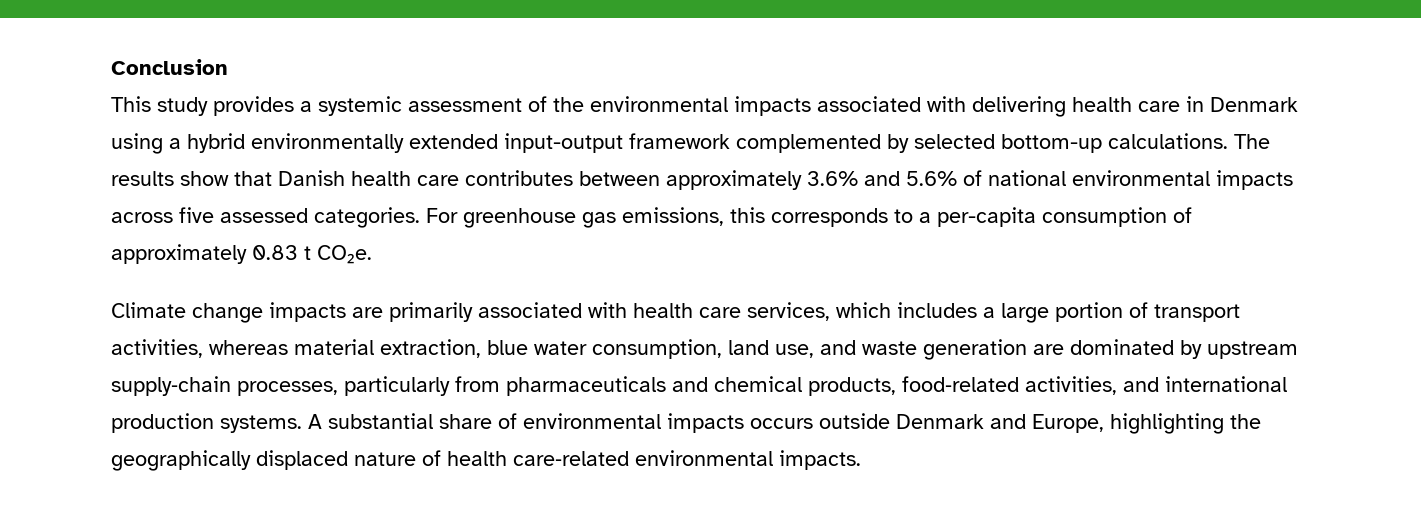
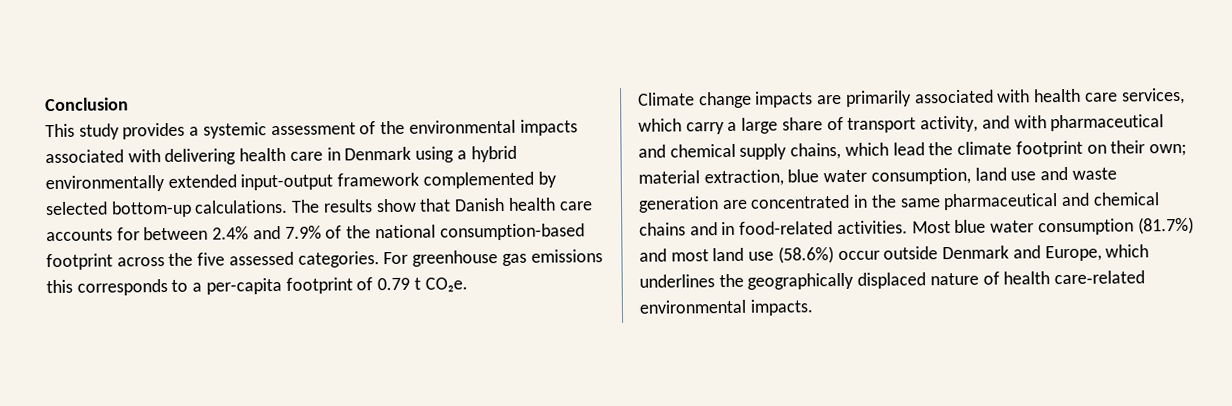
- The results show that Danish health care contributes between approximately 3.6% and 5.6% of national environmental impacts across five assessed categories.
+ The results show that Danish health care accounts for between 2.4% and 7.9% of the national consumption-based footprint across the five assessed categories.
- For greenhouse gas emissions, this corresponds to a per-capita consumption of approximately 0.83 t CO₂e.
+ For greenhouse gas emissions this corresponds to a per-capita footprint of 0.79 t CO₂e.
- Climate change impacts are primarily associated with health care services, which includes a large portion of transport activities, whereas material extraction, blue water consumption, land use, and waste generation are dominated by upstream supply‑chain processes, particularly from pharmaceuticals and chemical products, food‑related activities, and international production systems. A substantial share of environmental impacts occurs outside Denmark and Europe, highlighting the geographically displaced nature of health care‑related environmental impacts.
+ Climate change impacts are primarily associated with health care services, which carry a large share of transport activity, and with pharmaceutical and chemical supply chains, which lead the climate footprint on their own; material extraction, blue water consumption, land use and waste generation are concentrated in the same pharmaceutical and chemical chains and in food-related activities. Most blue water consumption (81.7%) and most land use (58.6%) occur outside Denmark and Europe, which underlines the geographically displaced nature of health care‑related environmental impacts.

